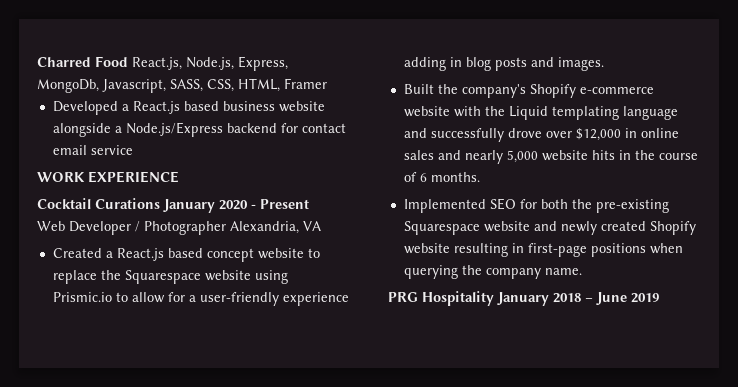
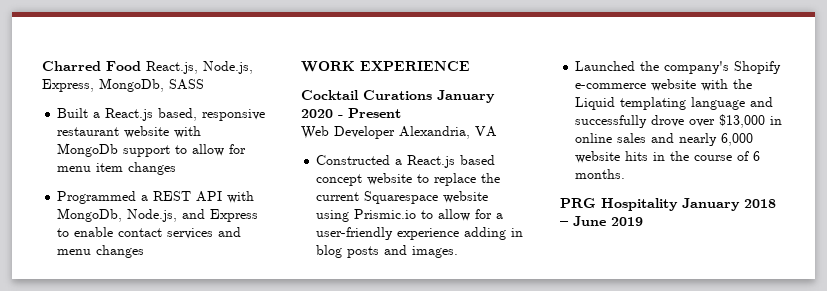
- Charred Food React.js, Node.js, Express, MongoDb, Javascript, SASS, CSS, HTML, Framer
- Developed a React.js based business website alongside a Node.js/Express backend for contact email service
+ Charred Food React.js, Node.js, Express, MongoDb, SASS
+ Built a React.js based, responsive restaurant website with MongoDb support to allow for menu item changes
+ Programmed a REST API with MongoDb, Node.js, and Express to enable contact services and menu changes
- Web Developer / Photographer Alexandria, VA
+ Web Developer Alexandria, VA
- Created a React.js based concept website to replace the Squarespace website using Prismic.io to allow for a user-friendly experience adding in blog posts and images.
+ Constructed a React.js based concept website to replace the current Squarespace website using Prismic.io to allow for a user-friendly experience adding in blog posts and images.
- Built the company's Shopify e-commerce website with the Liquid templating language and successfully drove over $12,000 in online sales and nearly 5,000 website hits in the course of 6 months.
+ Launched the company's Shopify e-commerce website with the Liquid templating language and successfully drove over $13,000 in online sales and nearly 6,000 website hits in the course of 6 months.
- Implemented SEO for both the pre-existing Squarespace website and newly created Shopify website resulting in first-page positions when querying the company name.

